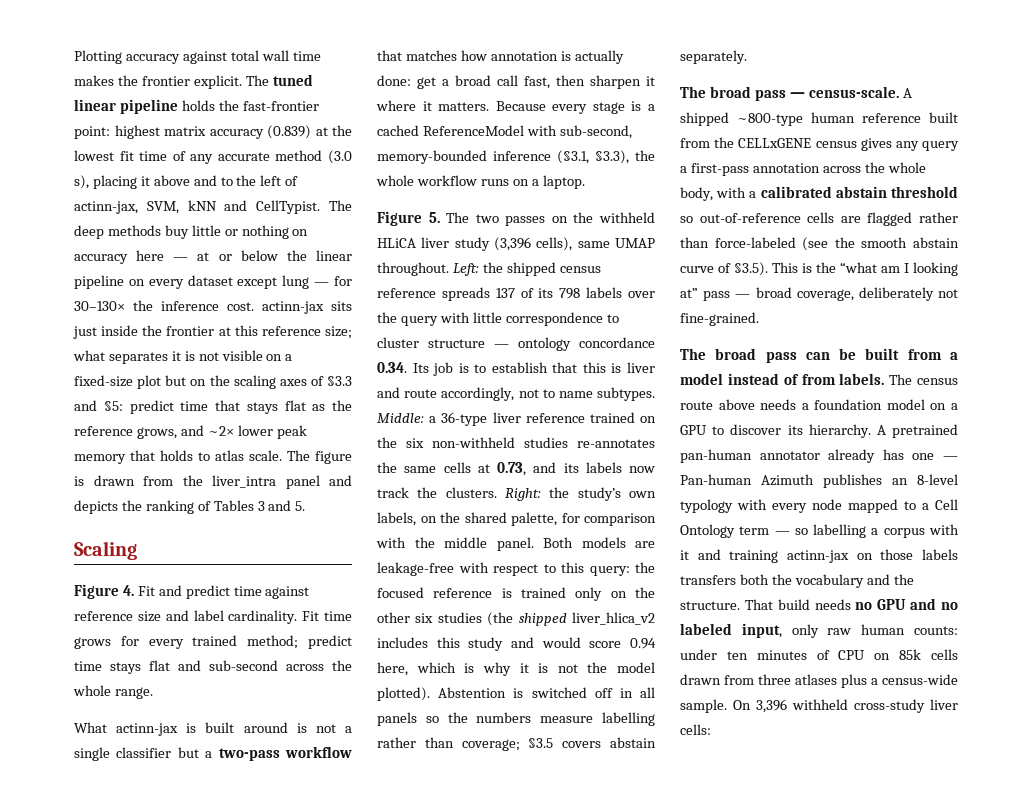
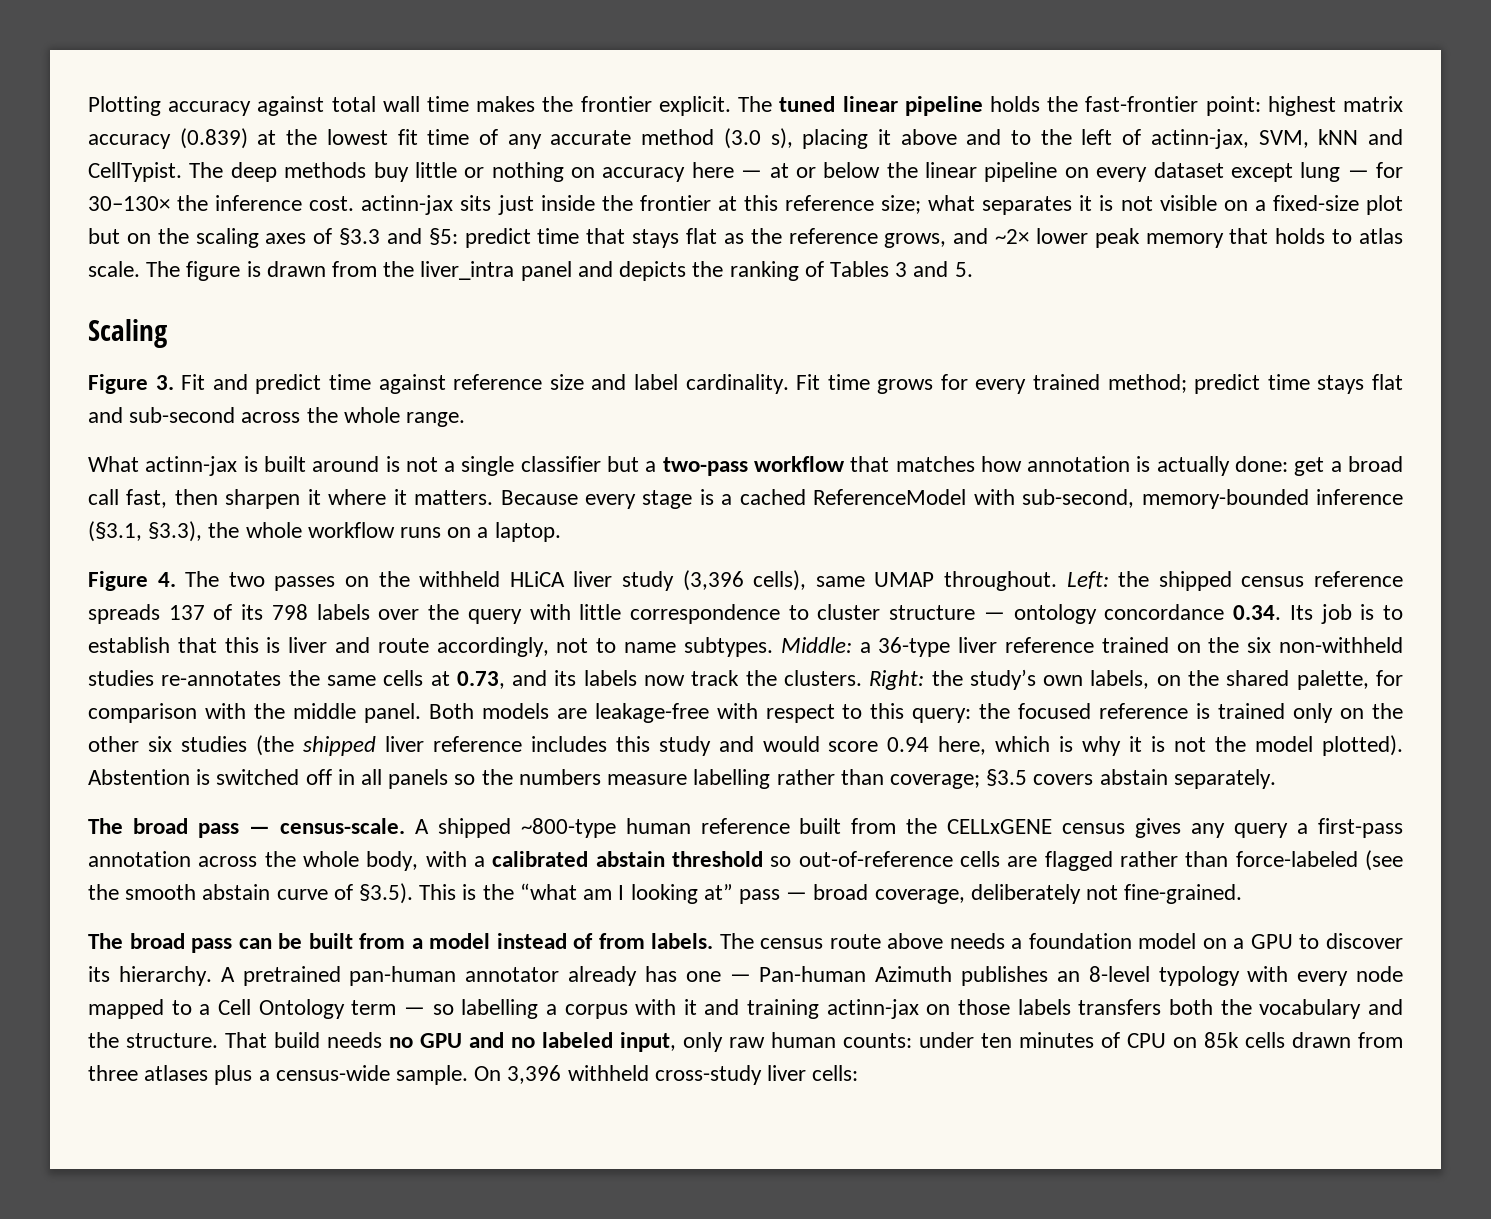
- Figure 4. Fit and predict time against reference size and label cardinality.
+ Figure 3. Fit and predict time against reference size and label cardinality.
- Figure 5. The two passes on the withheld HLiCA liver study (3,396 cells), same UMAP throughout.
+ Figure 4. The two passes on the withheld HLiCA liver study (3,396 cells), same UMAP throughout.
- Both models are leakage-free with respect to this query: the focused reference is trained only on the other six studies (the shipped liver_hlica_v2 includes this study and would score 0.94 here, which is why it is not the model plotted).
+ Both models are leakage-free with respect to this query: the focused reference is trained only on the other six studies (the shipped liver reference includes this study and would score 0.94 here, which is why it is not the model plotted).

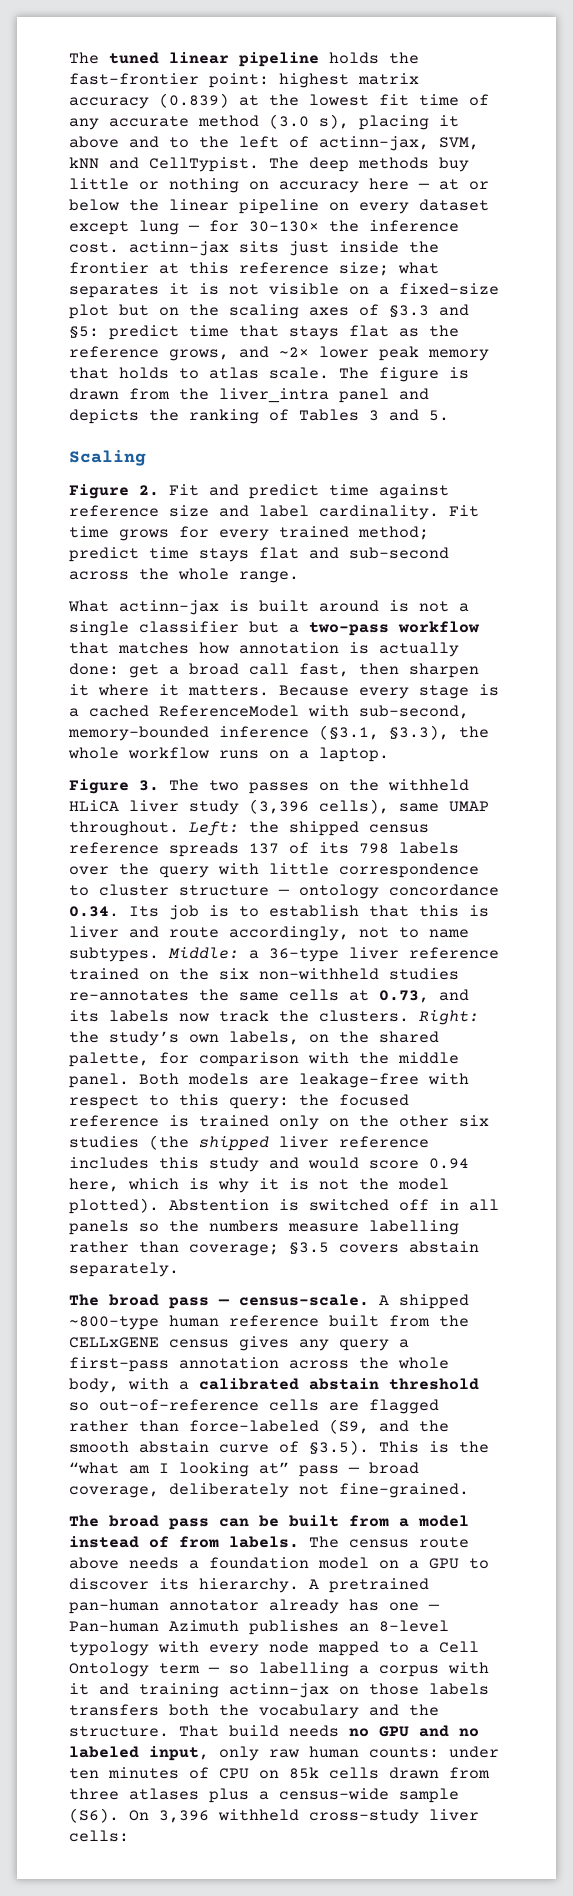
- Plotting accuracy against total wall time makes the frontier explicit.
- Figure 3. Fit and predict time against reference size and label cardinality.
+ Figure 2. Fit and predict time against reference size and label cardinality.
- Figure 4. The two passes on the withheld HLiCA liver study (3,396 cells), same UMAP throughout.
+ Figure 3. The two passes on the withheld HLiCA liver study (3,396 cells), same UMAP throughout.
- A shipped ~800-type human reference built from the CELLxGENE census gives any query a first-pass annotation across the whole body, with a calibrated abstain threshold so out-of-reference cells are flagged rather than force-labeled (see the smooth abstain curve of §3.5). This is the “what am I looking at” pass — broad coverage, deliberately not fine-grained.
+ A shipped ~800-type human reference built from the CELLxGENE census gives any query a first-pass annotation across the whole body, with a calibrated abstain threshold so out-of-reference cells are flagged rather than force-labeled (S9, and the smooth abstain curve of §3.5). This is the “what am I looking at” pass — broad coverage, deliberately not fine-grained.
- That build needs no GPU and no labeled input, only raw human counts: under ten minutes of CPU on 85k cells drawn from three atlases plus a census-wide sample. On 3,396 withheld cross-study liver cells:
+ That build needs no GPU and no labeled input, only raw human counts: under ten minutes of CPU on 85k cells drawn from three atlases plus a census-wide sample (S6). On 3,396 withheld cross-study liver cells:

